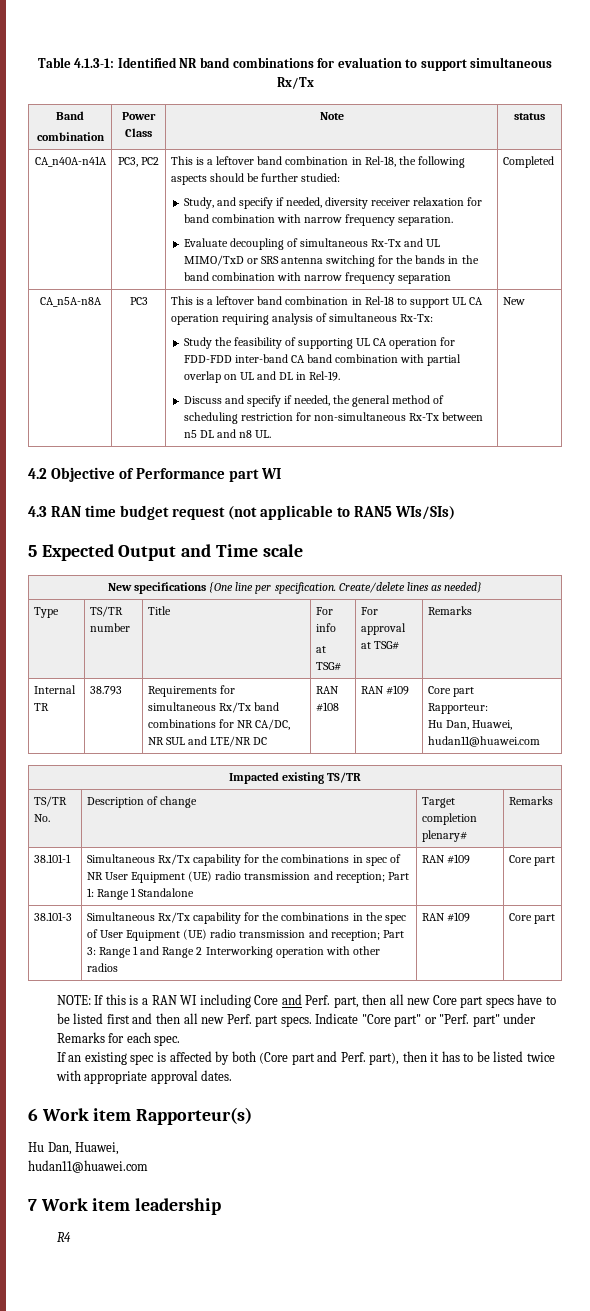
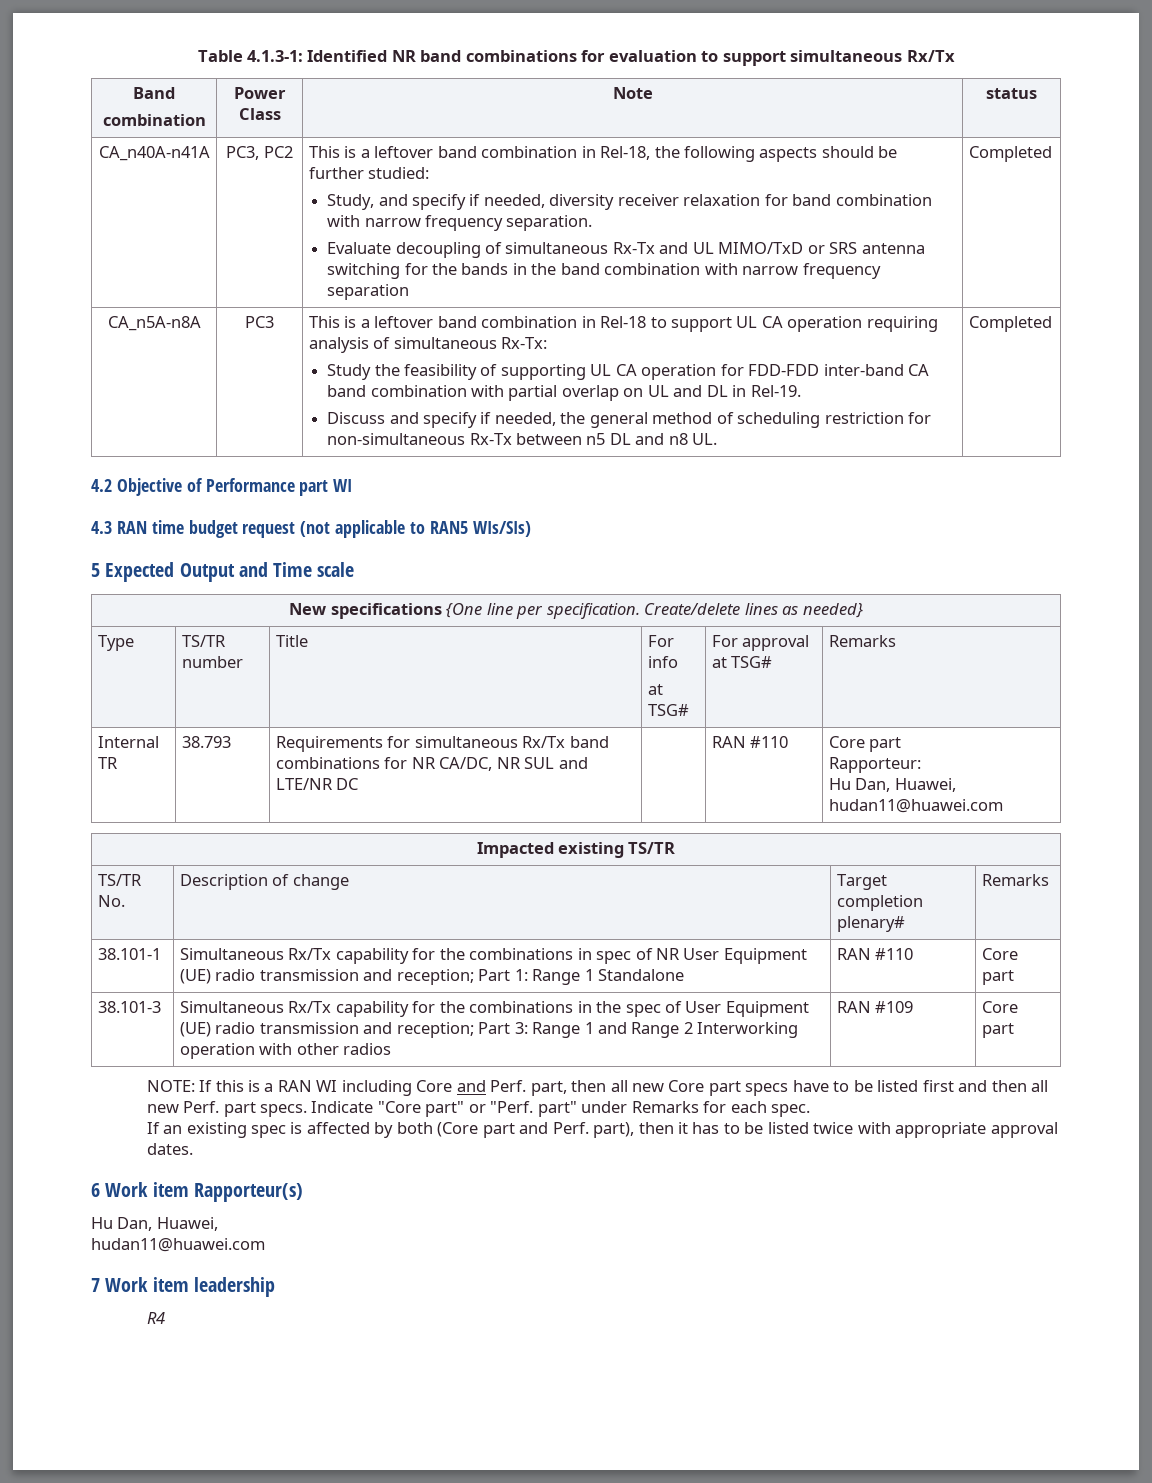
- Discuss and specify if needed, the general method of scheduling restriction for non-simultaneous Rx-Tx between n5 DL and n8 UL. | New
+ Discuss and specify if needed, the general method of scheduling restriction for non-simultaneous Rx-Tx between n5 DL and n8 UL. | Completed
- Internal TR | 38.793 | Requirements for simultaneous Rx/Tx band combinations for NR CA/DC, NR SUL and LTE/NR DC | RAN #108 | RAN #109 | Core part
+ Internal TR | 38.793 | Requirements for simultaneous Rx/Tx band combinations for NR CA/DC, NR SUL and LTE/NR DC | | RAN #110 | Core part
- 38.101-1 | Simultaneous Rx/Tx capability for the combinations in spec of NR User Equipment (UE) radio transmission and reception; Part 1: Range 1 Standalone | RAN #109 | Core part
+ 38.101-1 | Simultaneous Rx/Tx capability for the combinations in spec of NR User Equipment (UE) radio transmission and reception; Part 1: Range 1 Standalone | RAN #110 | Core part

